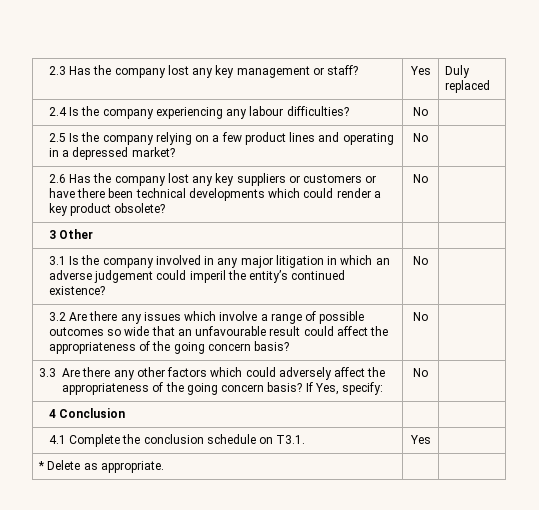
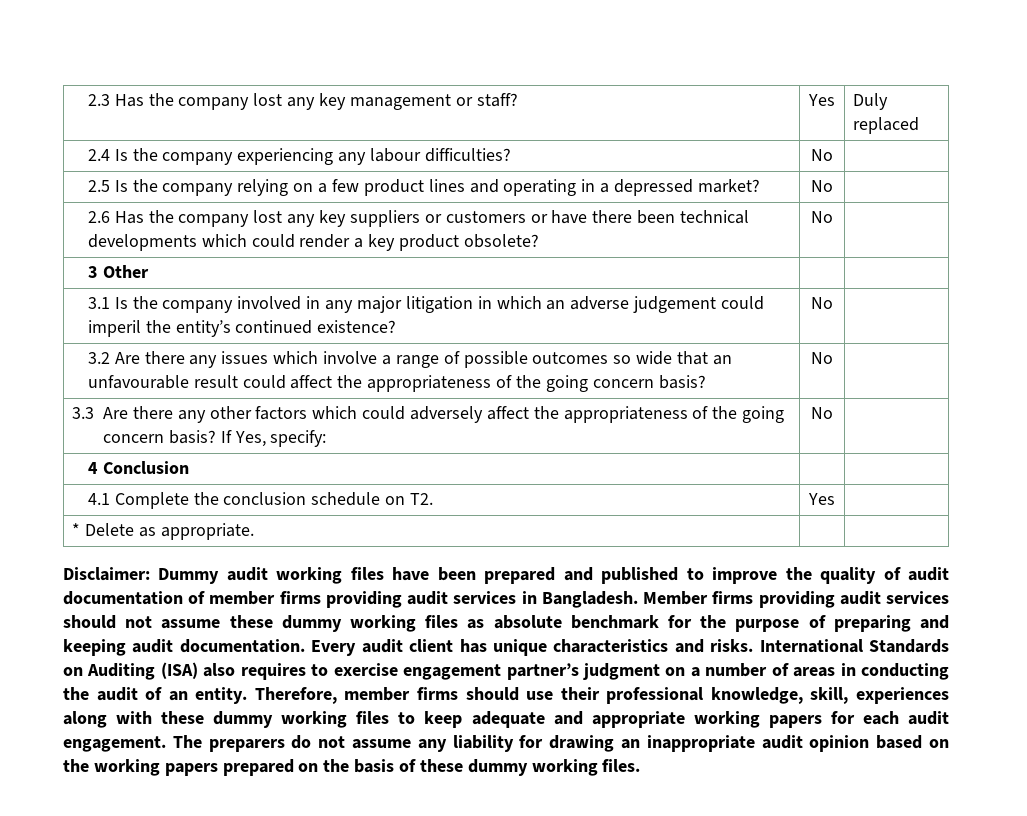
- 4.1 Complete the conclusion schedule on T3.1. | Yes |
+ 4.1 Complete the conclusion schedule on T2. | Yes |
+ Disclaimer: Dummy audit working files have been prepared and published to improve the quality of audit documentation of member firms providing audit services in Bangladesh. Member firms providing audit services should not assume these dummy working files as absolute benchmark for the purpose of preparing and keeping audit documentation. Every audit client has unique characteristics and risks. International Standards on Auditing (ISA) also requires to exercise engagement partner’s judgment on a number of areas in conducting the audit of an entity. Therefore, member firms should use their professional knowledge, skill, experiences along with these dummy working files to keep adequate and appropriate working papers for each audit engagement. The preparers do not assume any liability for drawing an inappropriate audit opinion based on the working papers prepared on the basis of these dummy working files.

